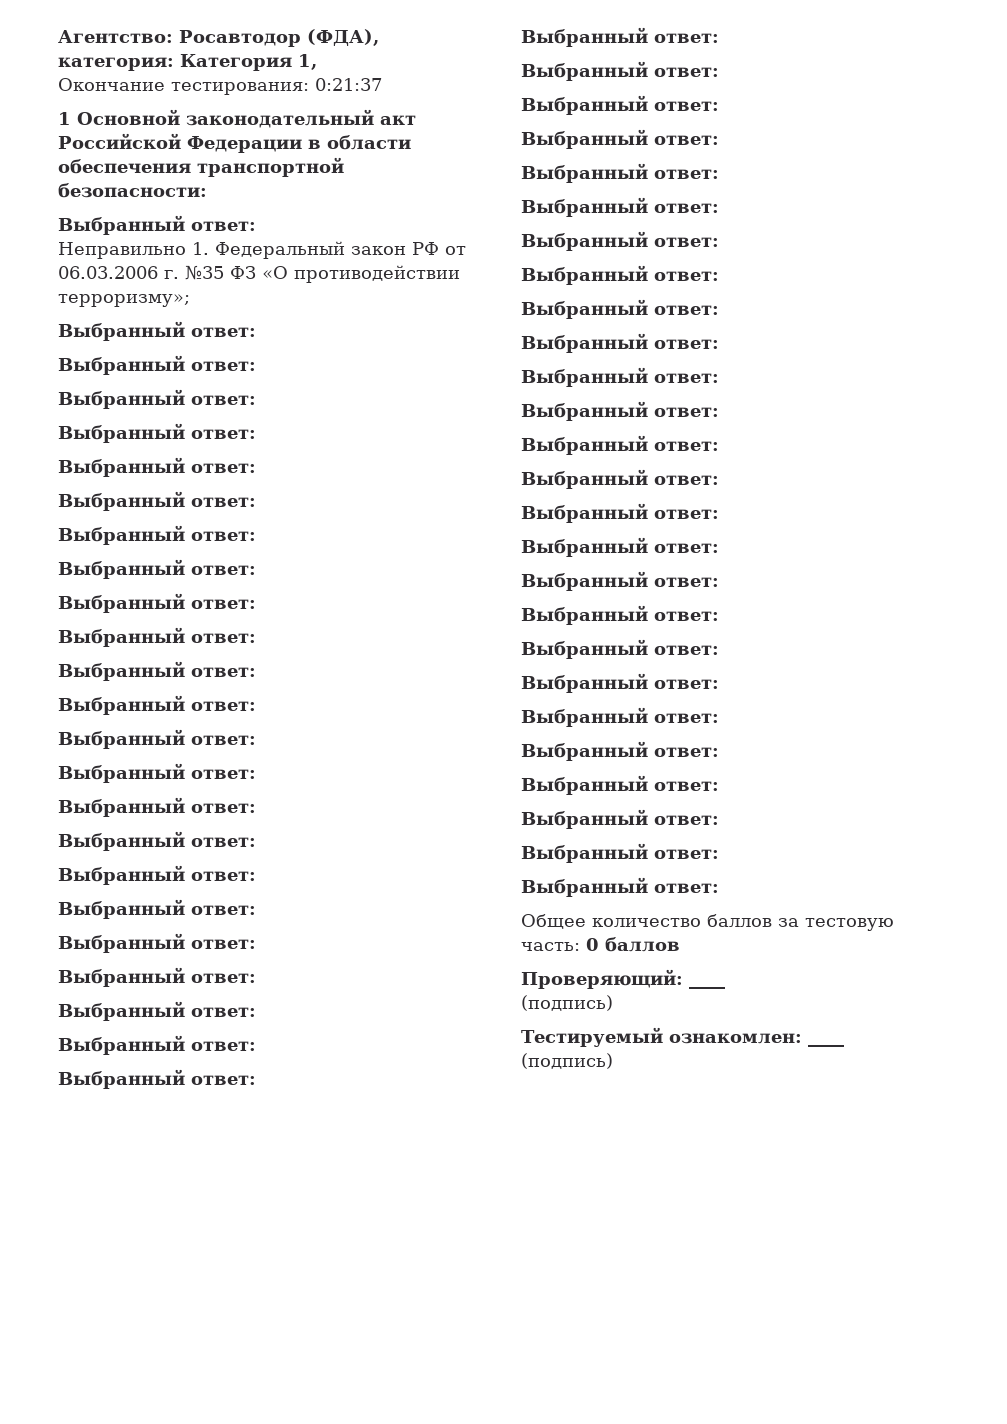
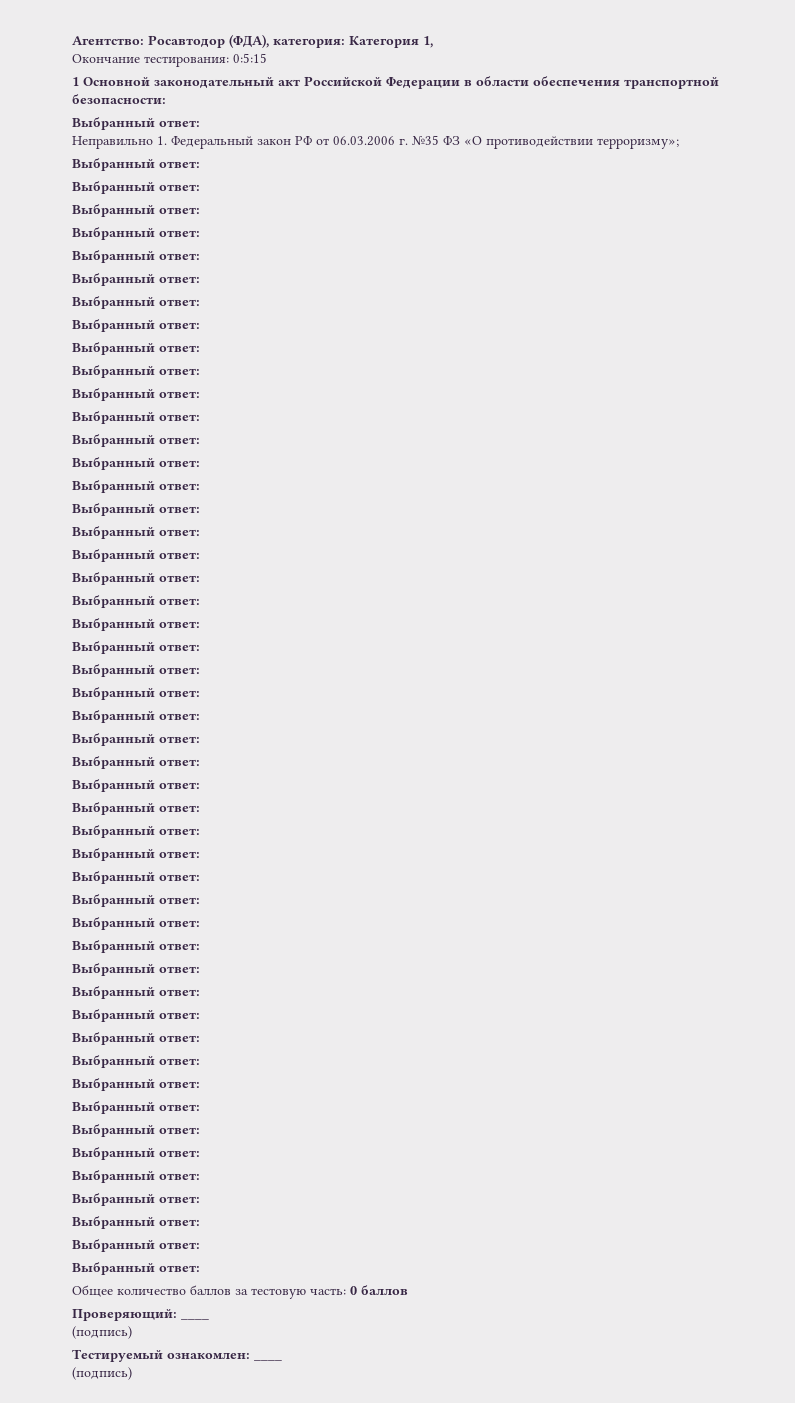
- Окончание тестирования: 0:21:37
+ Окончание тестирования: 0:5:15

